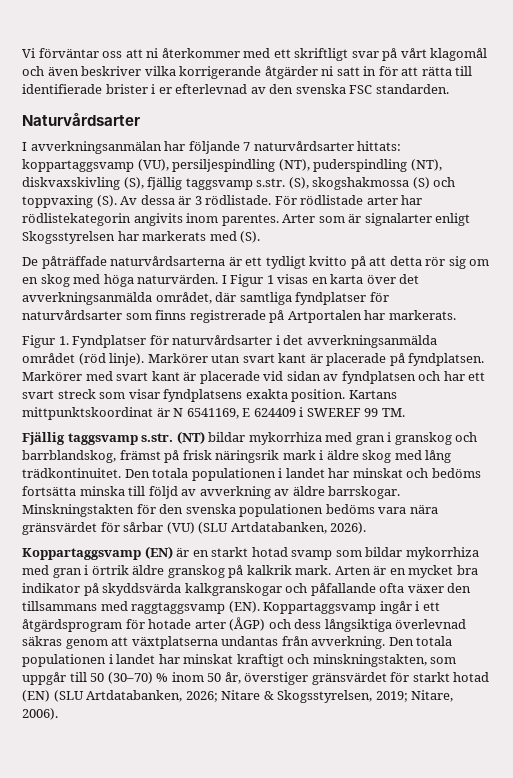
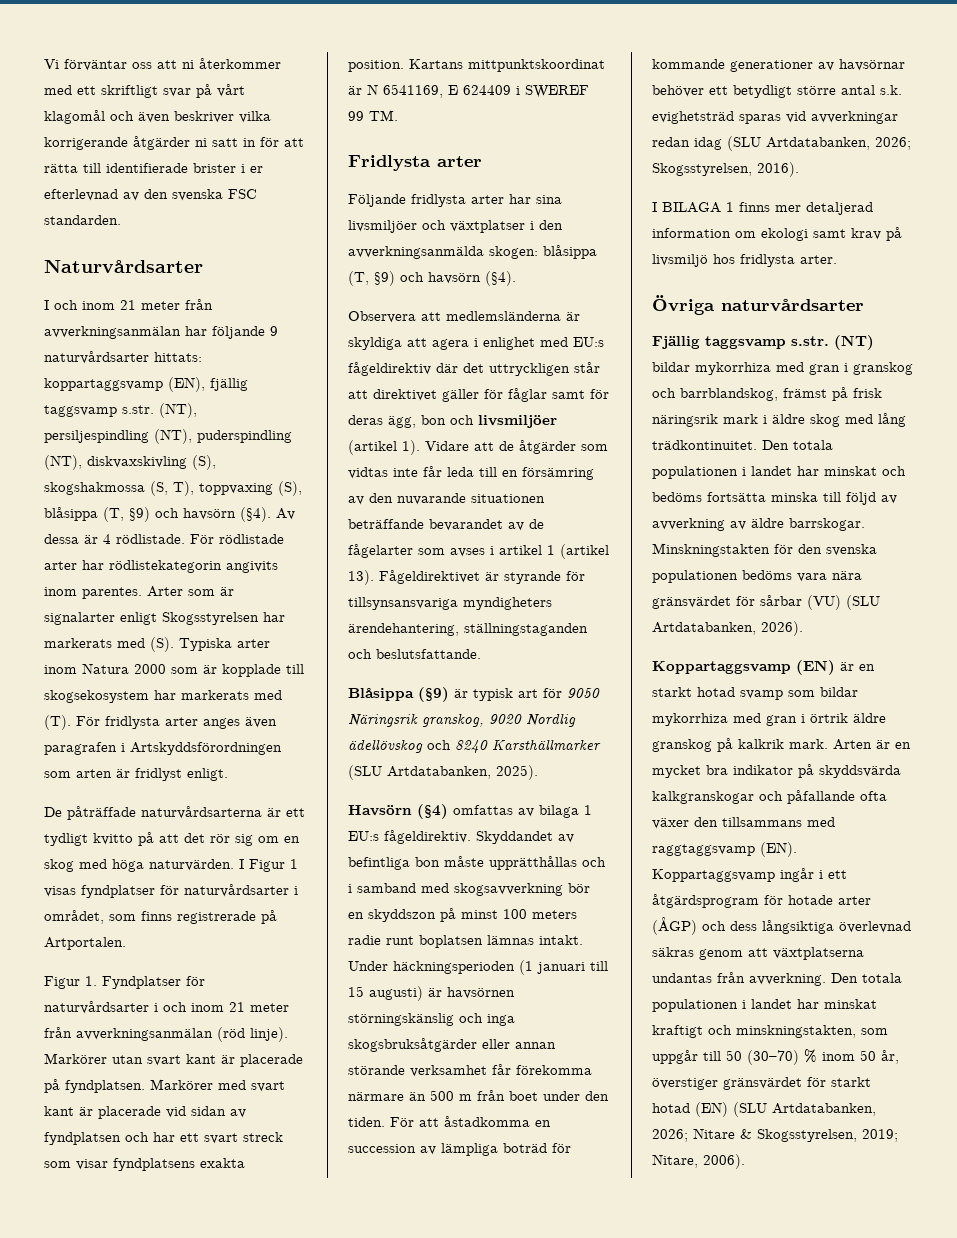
- I avverkningsanmälan har följande 7 naturvårdsarter hittats: koppartaggsvamp (VU), persiljespindling (NT), puderspindling (NT), diskvaxskivling (S), fjällig taggsvamp s.str. (S), skogshakmossa (S) och toppvaxing (S). Av dessa är 3 rödlistade.
+ I och inom 21 meter från avverkningsanmälan har följande 9 naturvårdsarter hittats: koppartaggsvamp (EN), fjällig taggsvamp s.str. (NT), persiljespindling (NT), puderspindling (NT), diskvaxskivling (S), skogshakmossa (S, T), toppvaxing (S), blåsippa (T, §9) och havsörn (§4). Av dessa är 4 rödlistade.
- Arter som är signalarter enligt Skogsstyrelsen har markerats med (S).
+ Arter som är signalarter enligt Skogsstyrelsen har markerats med (S). Typiska arter inom Natura 2000 som är kopplade till skogsekosystem har markerats med (T). För fridlysta arter anges även paragrafen i Artskyddsförordningen som arten är fridlyst enligt.
- De påträffade naturvårdsarterna är ett tydligt kvitto på att detta rör sig om en skog med höga naturvärden.
+ De påträffade naturvårdsarterna är ett tydligt kvitto på att det rör sig om en skog med höga naturvärden.
- I Figur 1 visas en karta över det avverkningsanmälda området, där samtliga fyndplatser för naturvårdsarter som finns registrerade på Artportalen har markerats.
+ I Figur 1 visas fyndplatser för naturvårdsarter i området, som finns registrerade på Artportalen.
- Figur 1. Fyndplatser för naturvårdsarter i det avverkningsanmälda området (röd linje).
+ Figur 1. Fyndplatser för naturvårdsarter i och inom 21 meter från avverkningsanmälan (röd linje).
+ Fridlysta arter
+ Följande fridlysta arter har sina livsmiljöer och växtplatser i den avverkningsanmälda skogen: blåsippa (T, §9) och havsörn (§4).
+ Observera att medlemsländerna är skyldiga att agera i enlighet med EU:s fågeldirektiv där det uttryckligen står att direktivet gäller för fåglar samt för deras ägg, bon och livsmiljöer (artikel 1). Vidare att de åtgärder som vidtas inte får leda till en försämring av den nuvarande situationen beträffande bevarandet av de fågelarter som avses i artikel 1 (artikel 13). Fågeldirektivet är styrande för tillsynsansvariga myndigheters ärendehantering, ställningstaganden och beslutsfattande.
+ Blåsippa (§9) är typisk art för 9050 Näringsrik granskog, 9020 Nordlig ädellövskog och 8240 Karsthällmarker (SLU Artdatabanken, 2025).
+ Havsörn (§4) omfattas av bilaga 1 EU:s fågeldirektiv. Skyddandet av befintliga bon måste upprätthållas och i samband med skogsavverkning bör en skyddszon på minst 100 meters radie runt boplatsen lämnas intakt. Under häckningsperioden (1 januari till 15 augusti) är havsörnen störningskänslig och inga skogsbruksåtgärder eller annan störande verksamhet får förekomma närmare än 500 m från boet under den tiden. För att åstadkomma en succession av lämpliga boträd för kommande generationer av havsörnar behöver ett betydligt större antal s.k. evighetsträd sparas vid avverkningar redan idag (SLU Artdatabanken, 2026; Skogsstyrelsen, 2016).
+ I BILAGA 1 finns mer detaljerad information om ekologi samt krav på livsmiljö hos fridlysta arter.
+ Övriga naturvårdsarter

